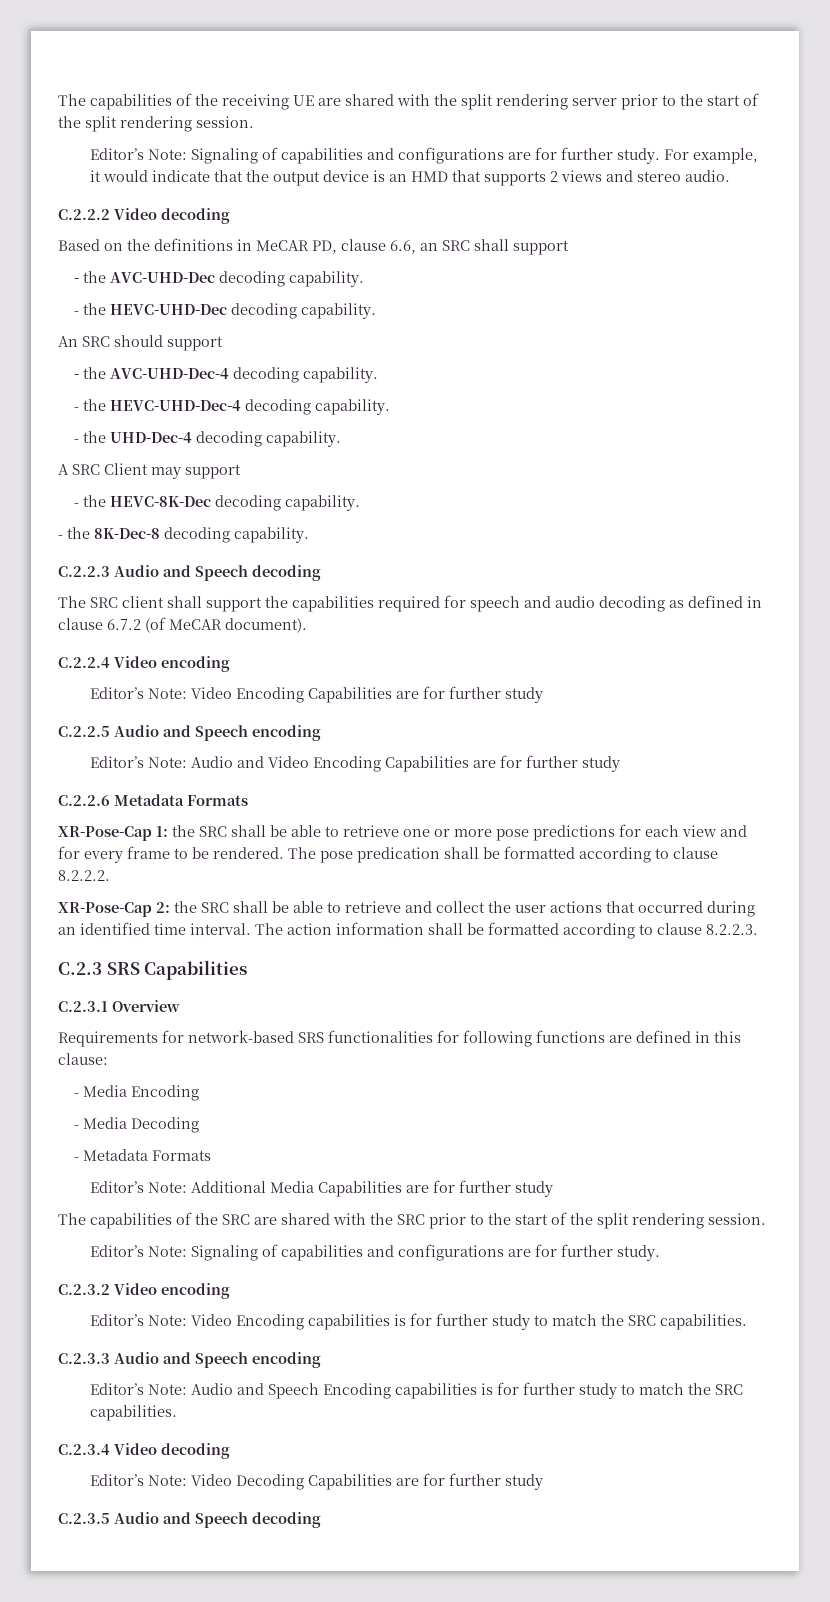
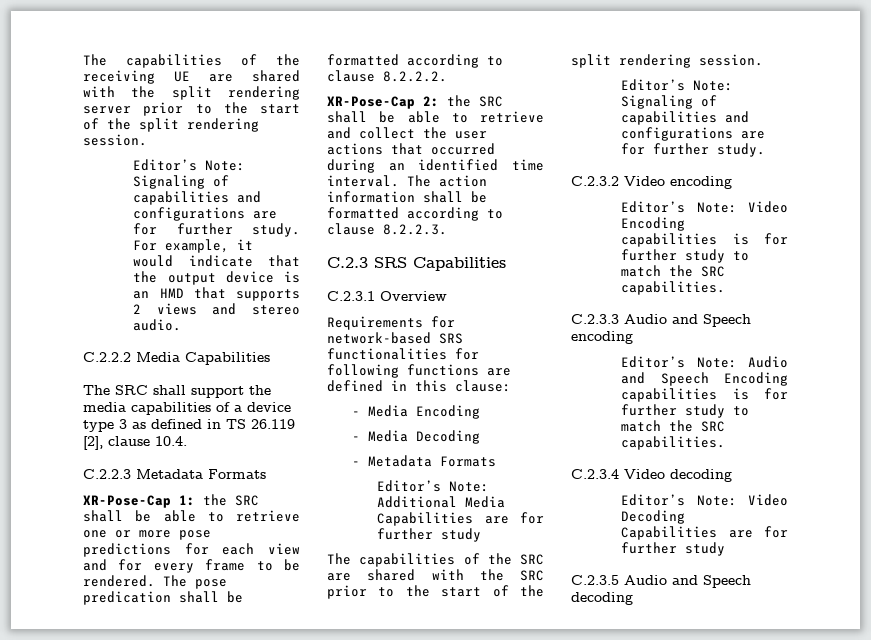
- C.2.2.2 Video decoding
- Based on the definitions in MeCAR PD, clause 6.6, an SRC shall support
- - the AVC-UHD-Dec decoding capability.
- - the HEVC-UHD-Dec decoding capability.
- An SRC should support
- - the AVC-UHD-Dec-4 decoding capability.
- - the HEVC-UHD-Dec-4 decoding capability.
- - the UHD-Dec-4 decoding capability.
- A SRC Client may support
- - the HEVC-8K-Dec decoding capability.
- - the 8K-Dec-8 decoding capability.
- C.2.2.3 Audio and Speech decoding
- The SRC client shall support the capabilities required for speech and audio decoding as defined in clause 6.7.2 (of MeCAR document).
- C.2.2.4 Video encoding
- Editor’s Note: Video Encoding Capabilities are for further study
- C.2.2.5 Audio and Speech encoding
- Editor’s Note: Audio and Video Encoding Capabilities are for further study
- C.2.2.6 Metadata Formats
+ C.2.2.2 Media Capabilities
+ The SRC shall support the media capabilities of a device type 3 as defined in TS 26.119 [2], clause 10.4.
+ C.2.2.3 Metadata Formats

